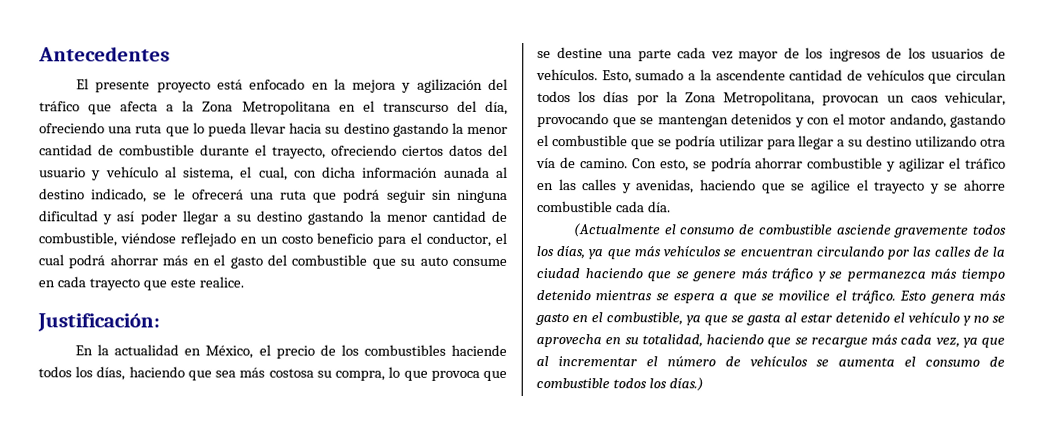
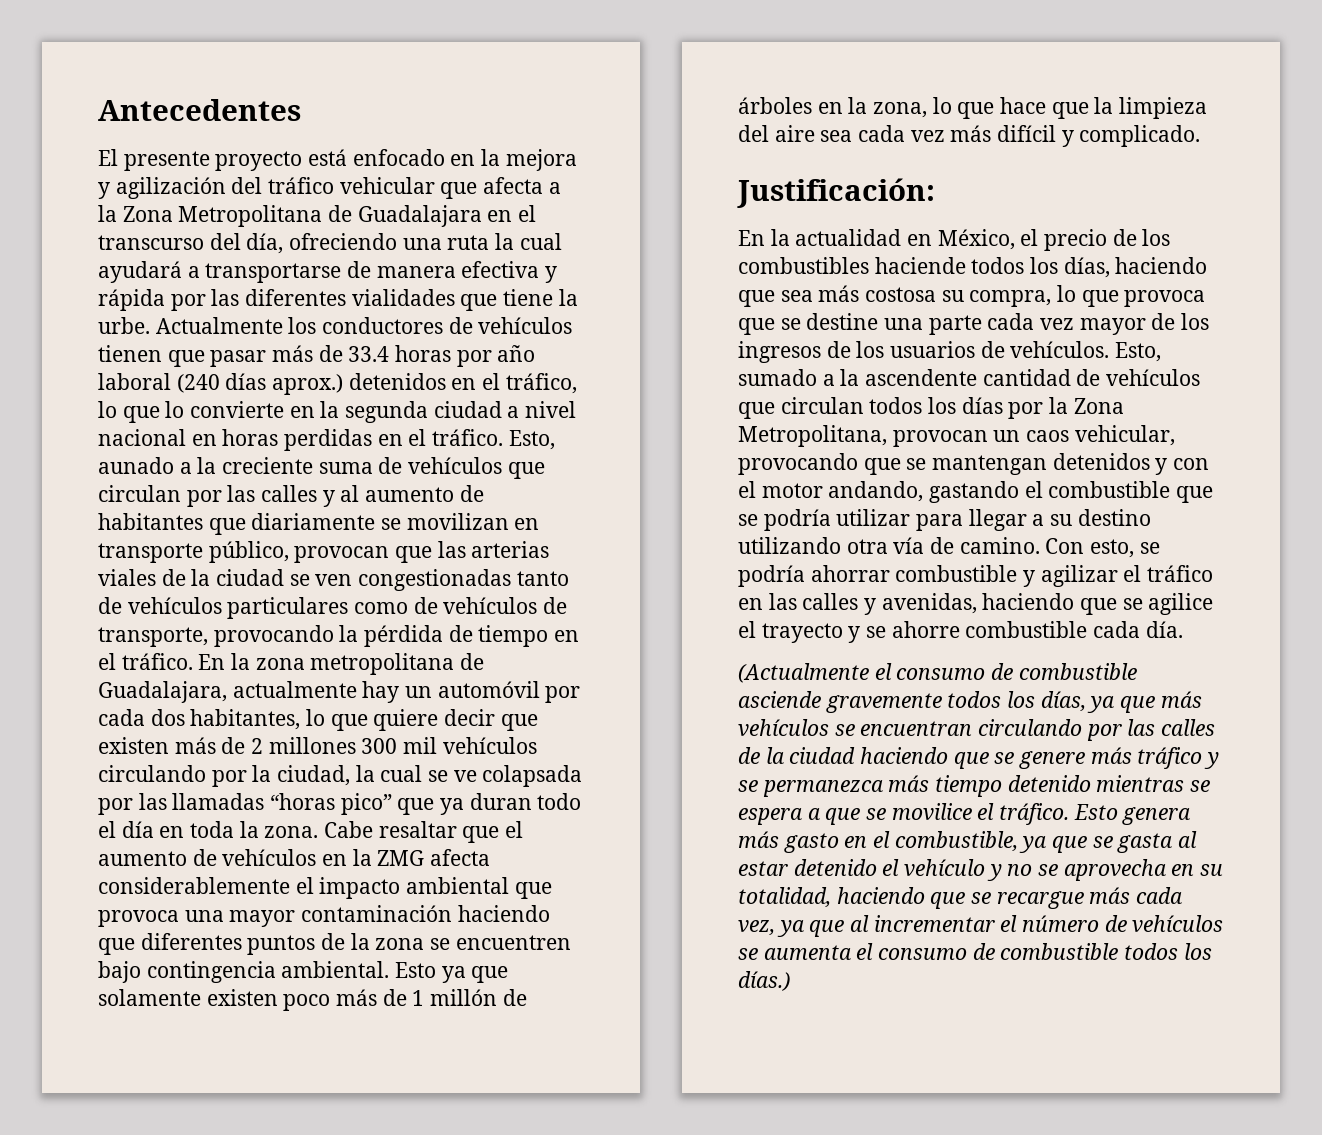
- El presente proyecto está enfocado en la mejora y agilización del tráfico que afecta a la Zona Metropolitana en el transcurso del día, ofreciendo una ruta que lo pueda llevar hacia su destino gastando la menor cantidad de combustible durante el trayecto, ofreciendo ciertos datos del usuario y vehículo al sistema, el cual, con dicha información aunada al destino indicado, se le ofrecerá una ruta que podrá seguir sin ninguna dificultad y así poder llegar a su destino gastando la menor cantidad de combustible, viéndose reflejado en un costo beneficio para el conductor, el cual podrá ahorrar más en el gasto del combustible que su auto consume en cada trayecto que este realice.
+ El presente proyecto está enfocado en la mejora y agilización del tráfico vehicular que afecta a la Zona Metropolitana de Guadalajara en el transcurso del día, ofreciendo una ruta la cual ayudará a transportarse de manera efectiva y rápida por las diferentes vialidades que tiene la urbe. Actualmente los conductores de vehículos tienen que pasar más de 33.4 horas por año laboral (240 días aprox.) detenidos en el tráfico, lo que lo convierte en la segunda ciudad a nivel nacional en horas perdidas en el tráfico. Esto, aunado a la creciente suma de vehículos que circulan por las calles y al aumento de habitantes que diariamente se movilizan en transporte público, provocan que las arterias viales de la ciudad se ven congestionadas tanto de vehículos particulares como de vehículos de transporte, provocando la pérdida de tiempo en el tráfico. En la zona metropolitana de Guadalajara, actualmente hay un automóvil por cada dos habitantes, lo que quiere decir que existen más de 2 millones 300 mil vehículos circulando por la ciudad, la cual se ve colapsada por las llamadas “horas pico” que ya duran todo el día en toda la zona. Cabe resaltar que el aumento de vehículos en la ZMG afecta considerablemente el impacto ambiental que provoca una mayor contaminación haciendo que diferentes puntos de la zona se encuentren bajo contingencia ambiental. Esto ya que solamente existen poco más de 1 millón de árboles en la zona, lo que hace que la limpieza del aire sea cada vez más difícil y complicado.

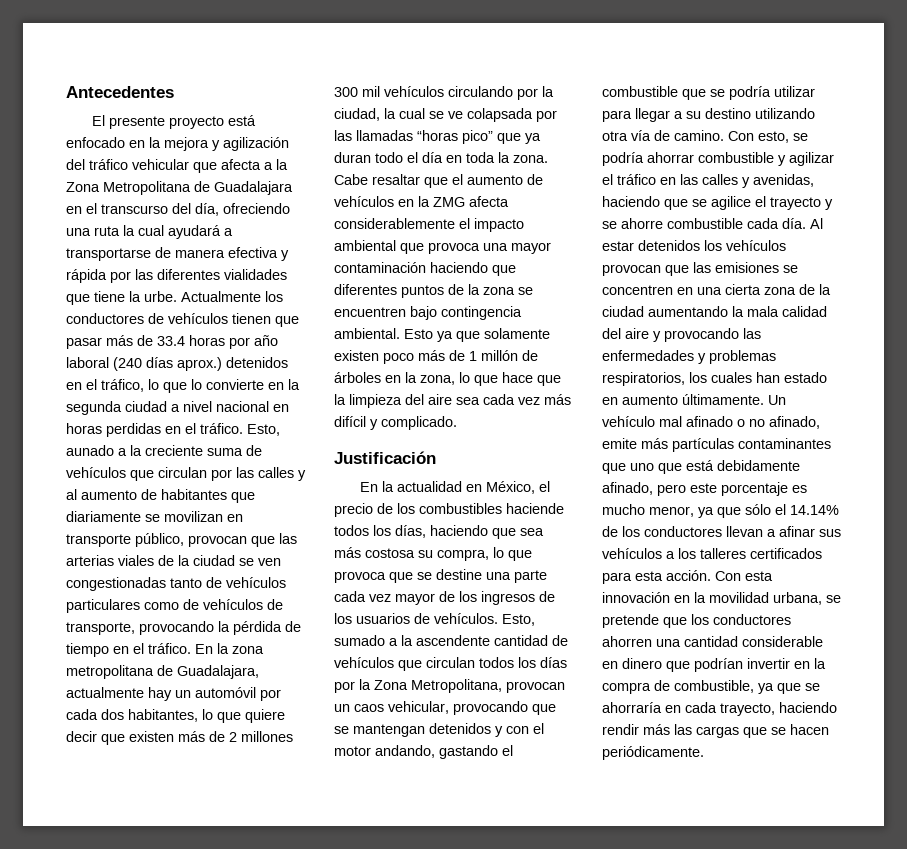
- Justificación:
+ Justificación
- Con esto, se podría ahorrar combustible y agilizar el tráfico en las calles y avenidas, haciendo que se agilice el trayecto y se ahorre combustible cada día.
- (Actualmente el consumo de combustible asciende gravemente todos los días, ya que más vehículos se encuentran circulando por las calles de la ciudad haciendo que se genere más tráfico y se permanezca más tiempo detenido mientras se espera a que se movilice el tráfico. Esto genera más gasto en el combustible, ya que se gasta al estar detenido el vehículo y no se aprovecha en su totalidad, haciendo que se recargue más cada vez, ya que al incrementar el número de vehículos se aumenta el consumo de combustible todos los días.)
+ Con esto, se podría ahorrar combustible y agilizar el tráfico en las calles y avenidas, haciendo que se agilice el trayecto y se ahorre combustible cada día. Al estar detenidos los vehículos provocan que las emisiones se concentren en una cierta zona de la ciudad aumentando la mala calidad del aire y provocando las enfermedades y problemas respiratorios, los cuales han estado en aumento últimamente. Un vehículo mal afinado o no afinado, emite más partículas contaminantes que uno que está debidamente afinado, pero este porcentaje es mucho menor, ya que sólo el 14.14% de los conductores llevan a afinar sus vehículos a los talleres certificados para esta acción. Con esta innovación en la movilidad urbana, se pretende que los conductores ahorren una cantidad considerable en dinero que podrían invertir en la compra de combustible, ya que se ahorraría en cada trayecto, haciendo rendir más las cargas que se hacen periódicamente.

